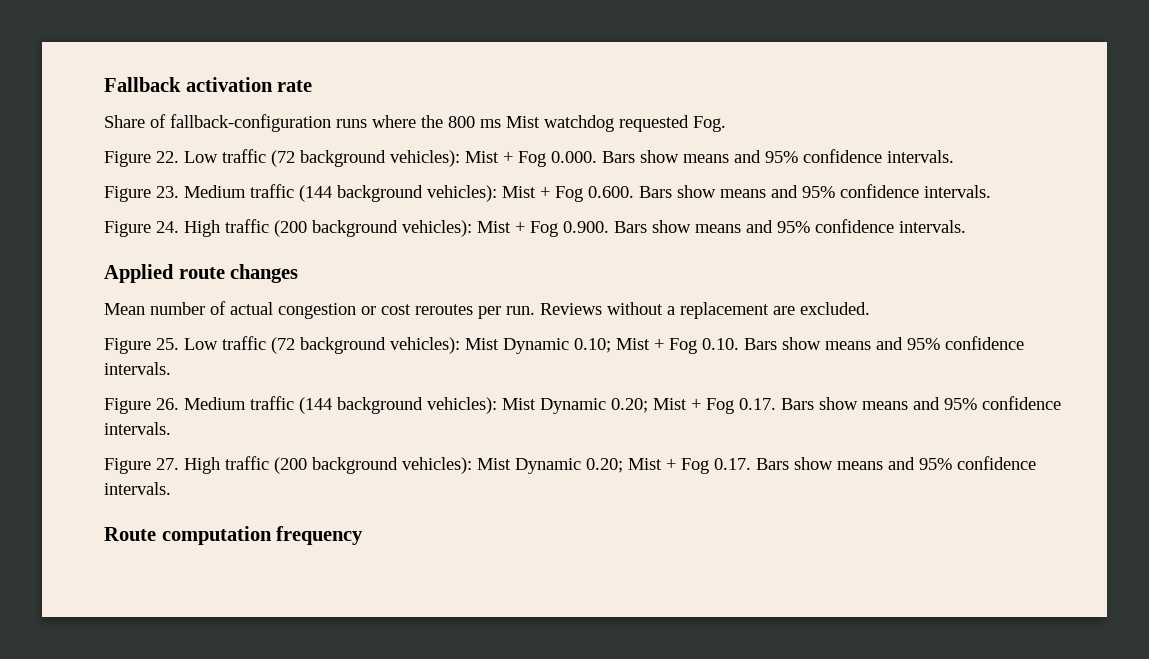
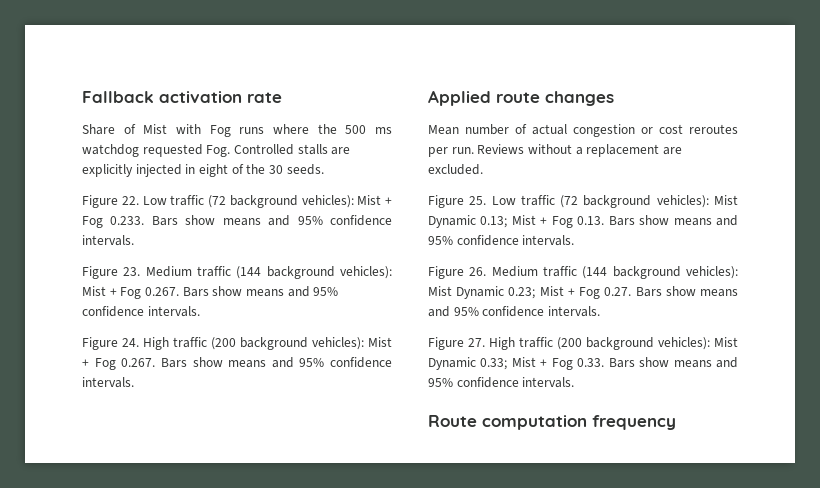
- Share of fallback-configuration runs where the 800 ms Mist watchdog requested Fog.
+ Share of Mist with Fog runs where the 500 ms watchdog requested Fog. Controlled stalls are explicitly injected in eight of the 30 seeds.
- Figure 22. Low traffic (72 background vehicles): Mist + Fog 0.000. Bars show means and 95% confidence intervals.
+ Figure 22. Low traffic (72 background vehicles): Mist + Fog 0.233. Bars show means and 95% confidence intervals.
- Figure 23. Medium traffic (144 background vehicles): Mist + Fog 0.600. Bars show means and 95% confidence intervals.
+ Figure 23. Medium traffic (144 background vehicles): Mist + Fog 0.267. Bars show means and 95% confidence intervals.
- Figure 24. High traffic (200 background vehicles): Mist + Fog 0.900. Bars show means and 95% confidence intervals.
+ Figure 24. High traffic (200 background vehicles): Mist + Fog 0.267. Bars show means and 95% confidence intervals.
- Figure 25. Low traffic (72 background vehicles): Mist Dynamic 0.10; Mist + Fog 0.10. Bars show means and 95% confidence intervals.
+ Figure 25. Low traffic (72 background vehicles): Mist Dynamic 0.13; Mist + Fog 0.13. Bars show means and 95% confidence intervals.
- Figure 26. Medium traffic (144 background vehicles): Mist Dynamic 0.20; Mist + Fog 0.17. Bars show means and 95% confidence intervals.
+ Figure 26. Medium traffic (144 background vehicles): Mist Dynamic 0.23; Mist + Fog 0.27. Bars show means and 95% confidence intervals.
- Figure 27. High traffic (200 background vehicles): Mist Dynamic 0.20; Mist + Fog 0.17. Bars show means and 95% confidence intervals.
+ Figure 27. High traffic (200 background vehicles): Mist Dynamic 0.33; Mist + Fog 0.33. Bars show means and 95% confidence intervals.

